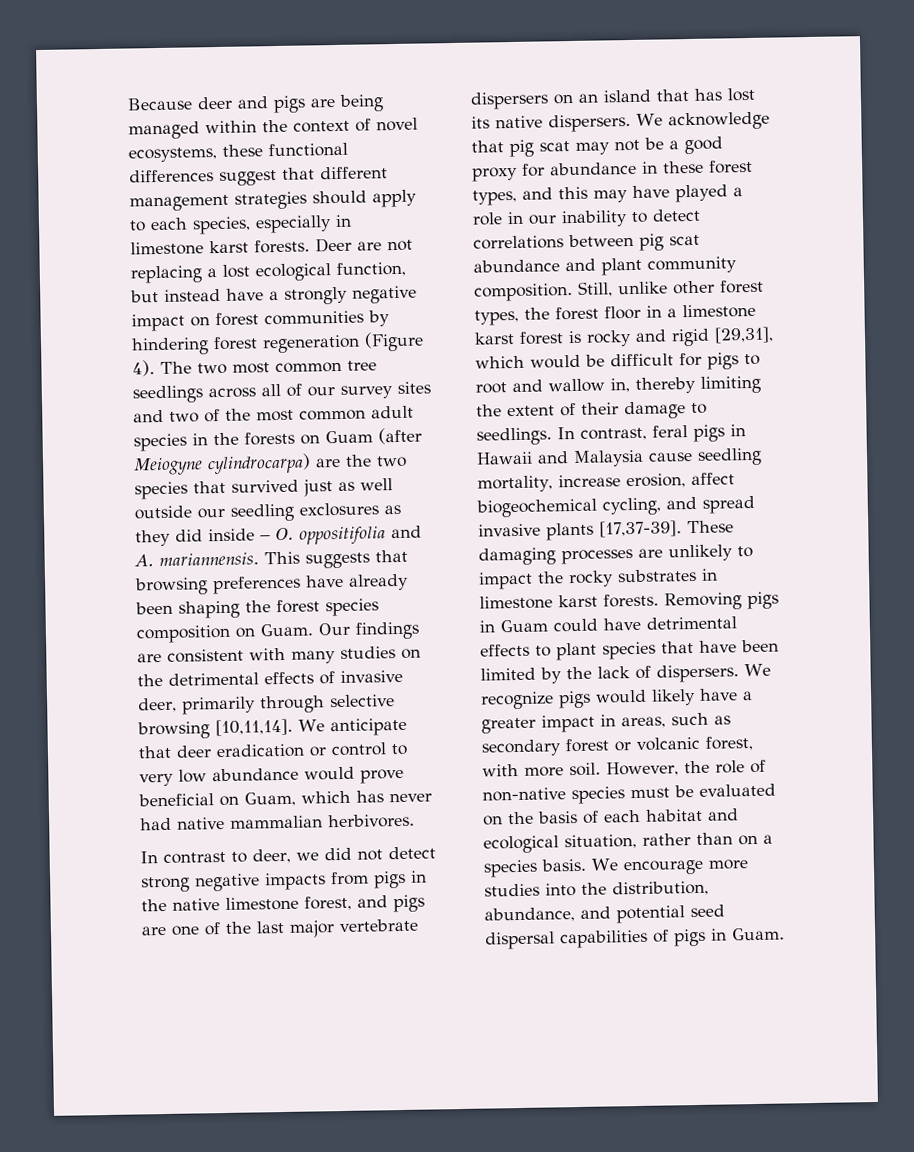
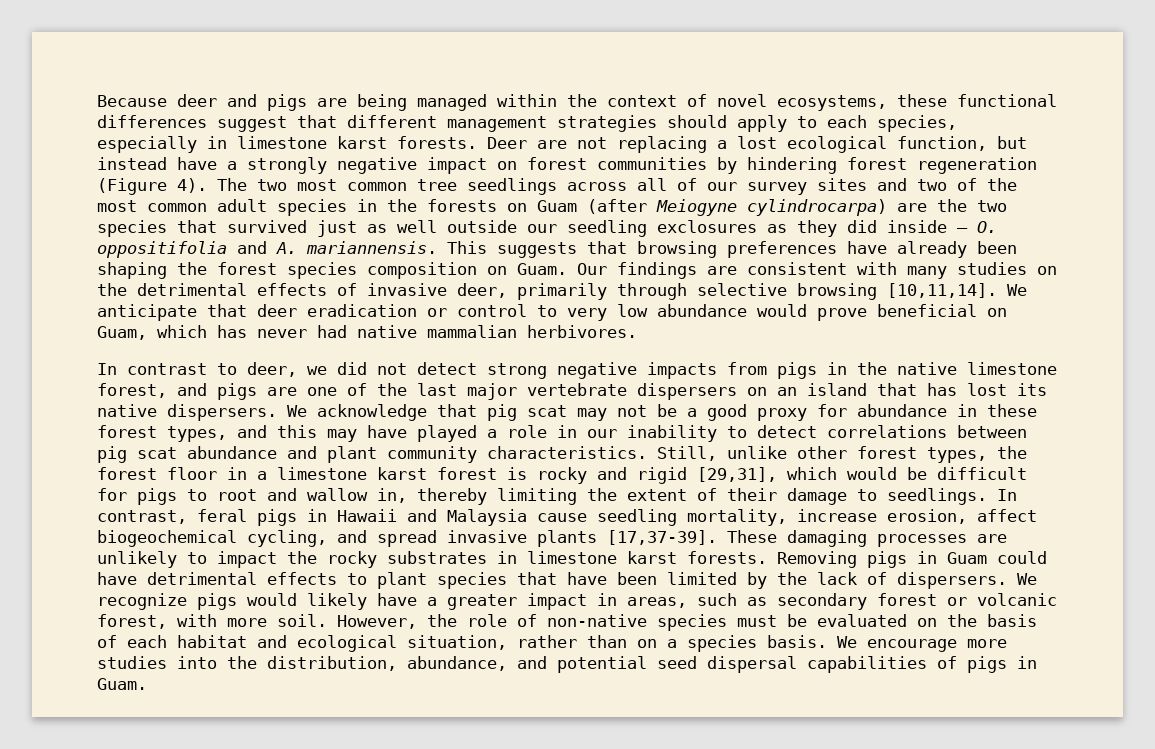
- We acknowledge that pig scat may not be a good proxy for abundance in these forest types, and this may have played a role in our inability to detect correlations between pig scat abundance and plant community composition.
+ We acknowledge that pig scat may not be a good proxy for abundance in these forest types, and this may have played a role in our inability to detect correlations between pig scat abundance and plant community characteristics.

